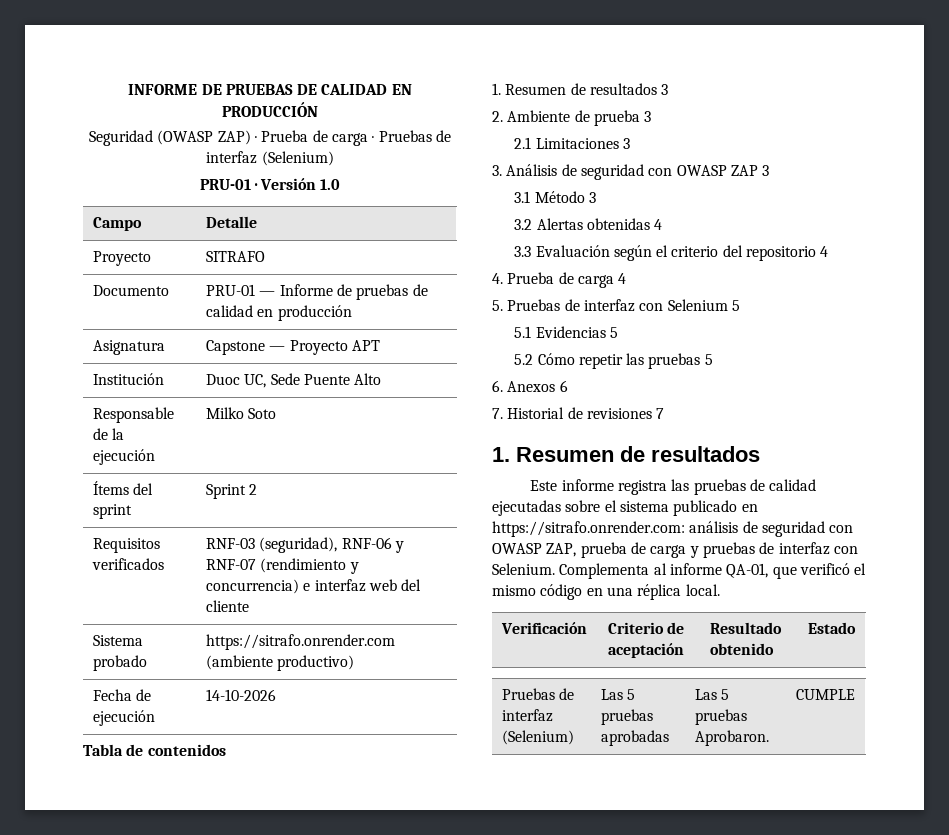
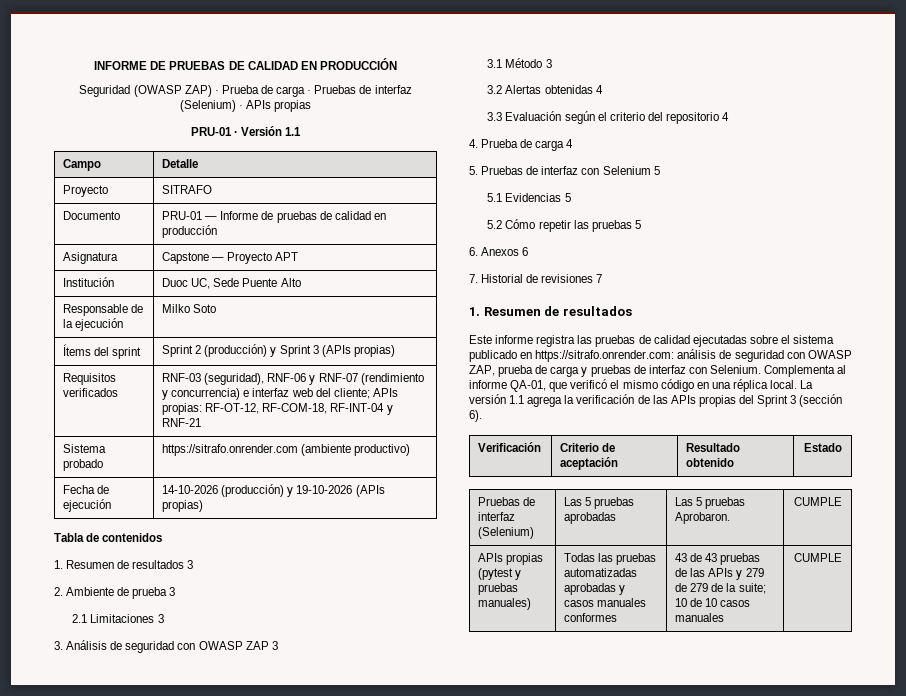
- Seguridad (OWASP ZAP) · Prueba de carga · Pruebas de interfaz (Selenium)
+ Seguridad (OWASP ZAP) · Prueba de carga · Pruebas de interfaz (Selenium) · APIs propias
- PRU-01 · Versión 1.0
+ PRU-01 · Versión 1.1
- Ítems del sprint | Sprint 2
+ Ítems del sprint | Sprint 2 (producción) y Sprint 3 (APIs propias)
- Requisitos verificados | RNF-03 (seguridad), RNF-06 y RNF-07 (rendimiento y concurrencia) e interfaz web del cliente
+ Requisitos verificados | RNF-03 (seguridad), RNF-06 y RNF-07 (rendimiento y concurrencia) e interfaz web del cliente; APIs propias: RF-OT-12, RF-COM-18, RF-INT-04 y RNF-21
- Fecha de ejecución | 14-10-2026
+ Fecha de ejecución | 14-10-2026 (producción) y 19-10-2026 (APIs propias)
+ La versión 1.1 agrega la verificación de las APIs propias del Sprint 3 (sección 6).
+ APIs propias (pytest y pruebas manuales) | Todas las pruebas automatizadas aprobadas y casos manuales conformes | 43 de 43 pruebas de las APIs y 279 de 279 de la suite; 10 de 10 casos manuales | CUMPLE

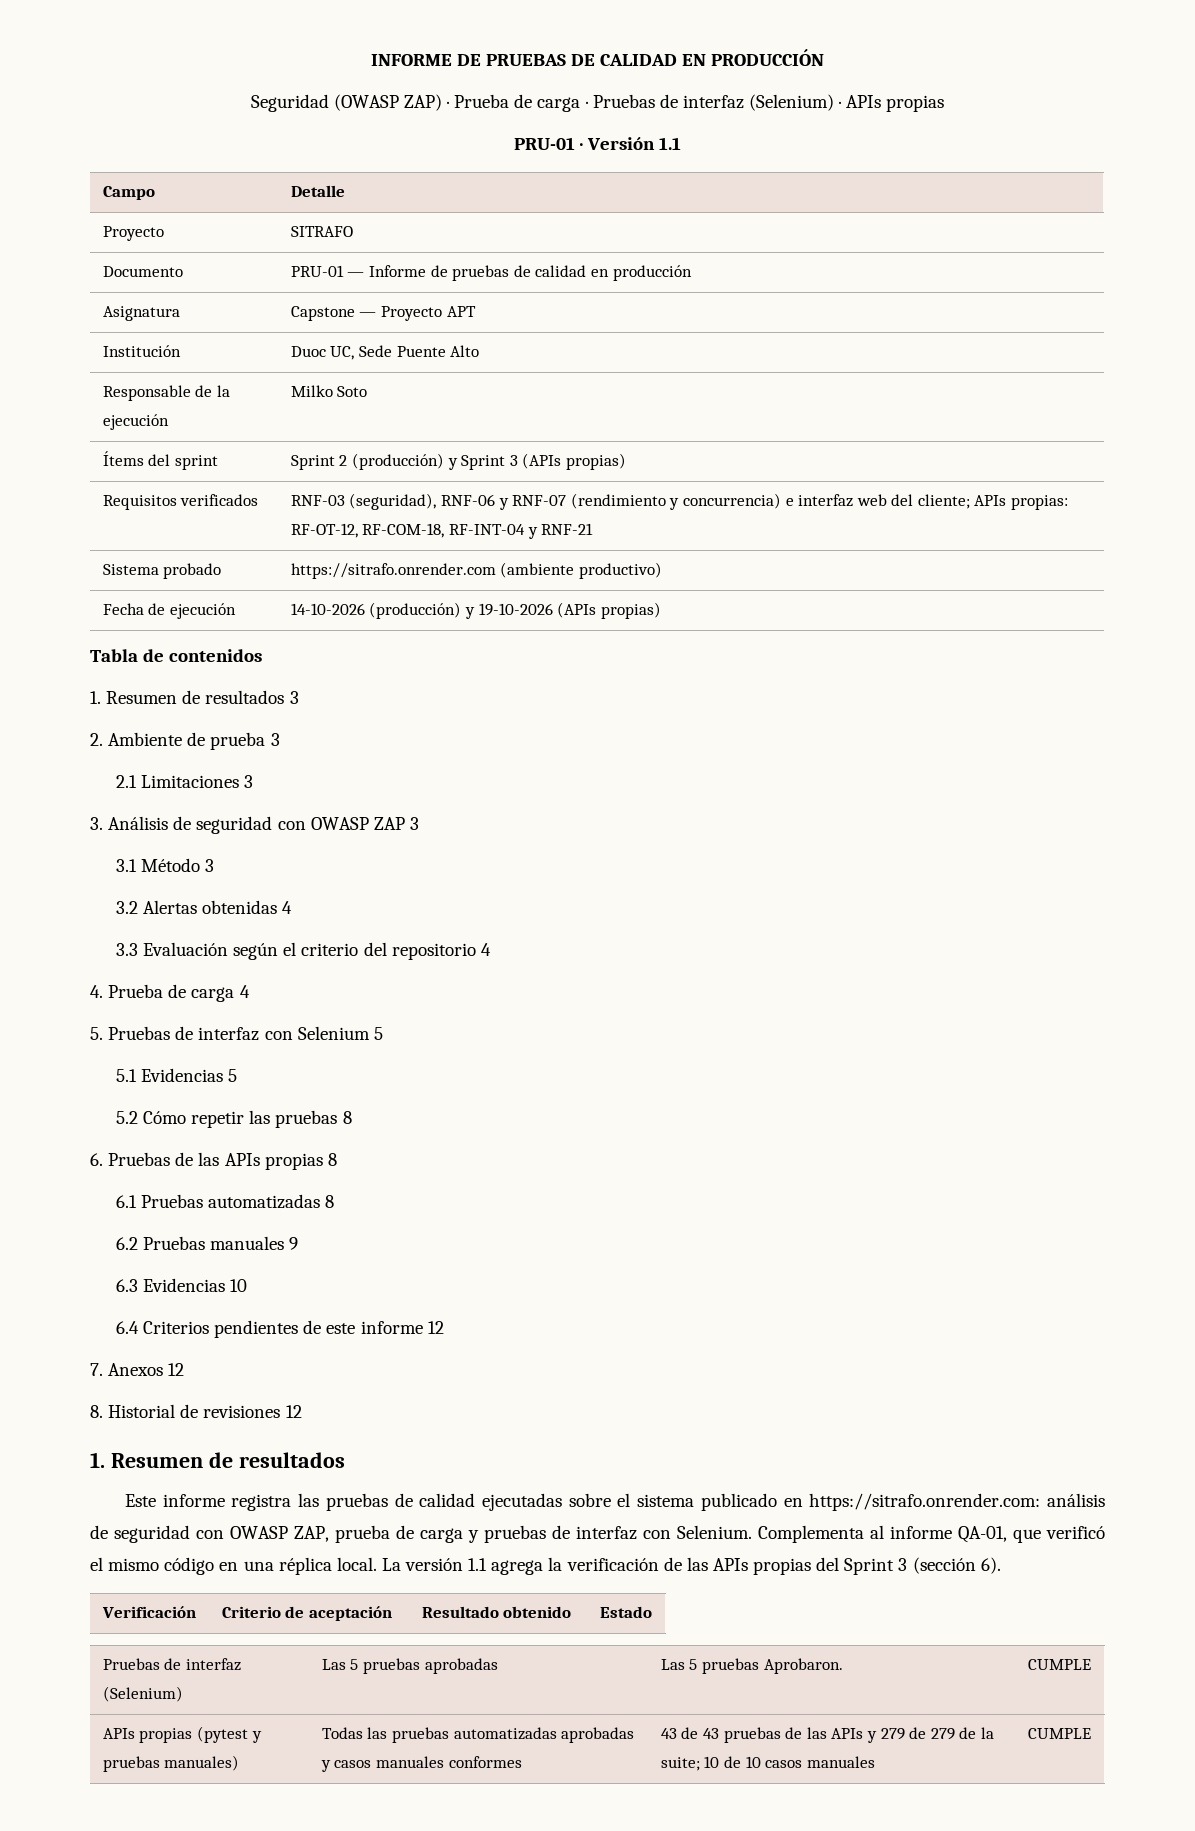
- 5.2 Cómo repetir las pruebas 5
+ 5.2 Cómo repetir las pruebas 8
- 6. Anexos 6
- 7. Historial de revisiones 7
+ 6. Pruebas de las APIs propias 8
+ 6.1 Pruebas automatizadas 8
+ 6.2 Pruebas manuales 9
+ 6.3 Evidencias 10
+ 6.4 Criterios pendientes de este informe 12
+ 7. Anexos 12
+ 8. Historial de revisiones 12

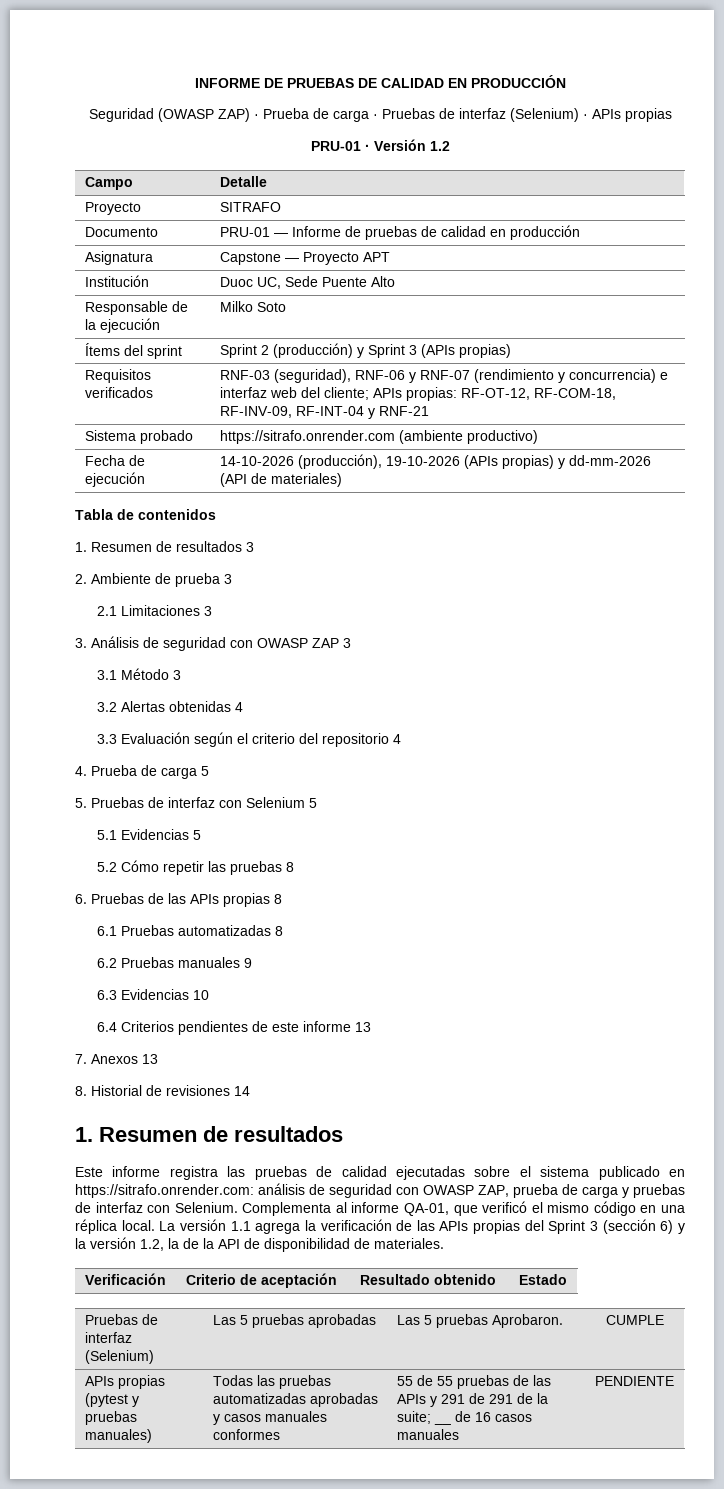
- PRU-01 · Versión 1.1
+ PRU-01 · Versión 1.2
- Requisitos verificados | RNF-03 (seguridad), RNF-06 y RNF-07 (rendimiento y concurrencia) e interfaz web del cliente; APIs propias: RF-OT-12, RF-COM-18, RF-INT-04 y RNF-21
+ Requisitos verificados | RNF-03 (seguridad), RNF-06 y RNF-07 (rendimiento y concurrencia) e interfaz web del cliente; APIs propias: RF-OT-12, RF-COM-18, RF-INV-09, RF-INT-04 y RNF-21
- Fecha de ejecución | 14-10-2026 (producción) y 19-10-2026 (APIs propias)
+ Fecha de ejecución | 14-10-2026 (producción), 19-10-2026 (APIs propias) y dd-mm-2026 (API de materiales)
- 4. Prueba de carga 4
+ 4. Prueba de carga 5
- 6.4 Criterios pendientes de este informe 12
+ 6.4 Criterios pendientes de este informe 13
- 7. Anexos 12
+ 7. Anexos 13
- 8. Historial de revisiones 12
+ 8. Historial de revisiones 14
- La versión 1.1 agrega la verificación de las APIs propias del Sprint 3 (sección 6).
+ La versión 1.1 agrega la verificación de las APIs propias del Sprint 3 (sección 6) y la versión 1.2, la de la API de disponibilidad de materiales.
- APIs propias (pytest y pruebas manuales) | Todas las pruebas automatizadas aprobadas y casos manuales conformes | 43 de 43 pruebas de las APIs y 279 de 279 de la suite; 10 de 10 casos manuales | CUMPLE
+ APIs propias (pytest y pruebas manuales) | Todas las pruebas automatizadas aprobadas y casos manuales conformes | 55 de 55 pruebas de las APIs y 291 de 291 de la suite; __ de 16 casos manuales | PENDIENTE

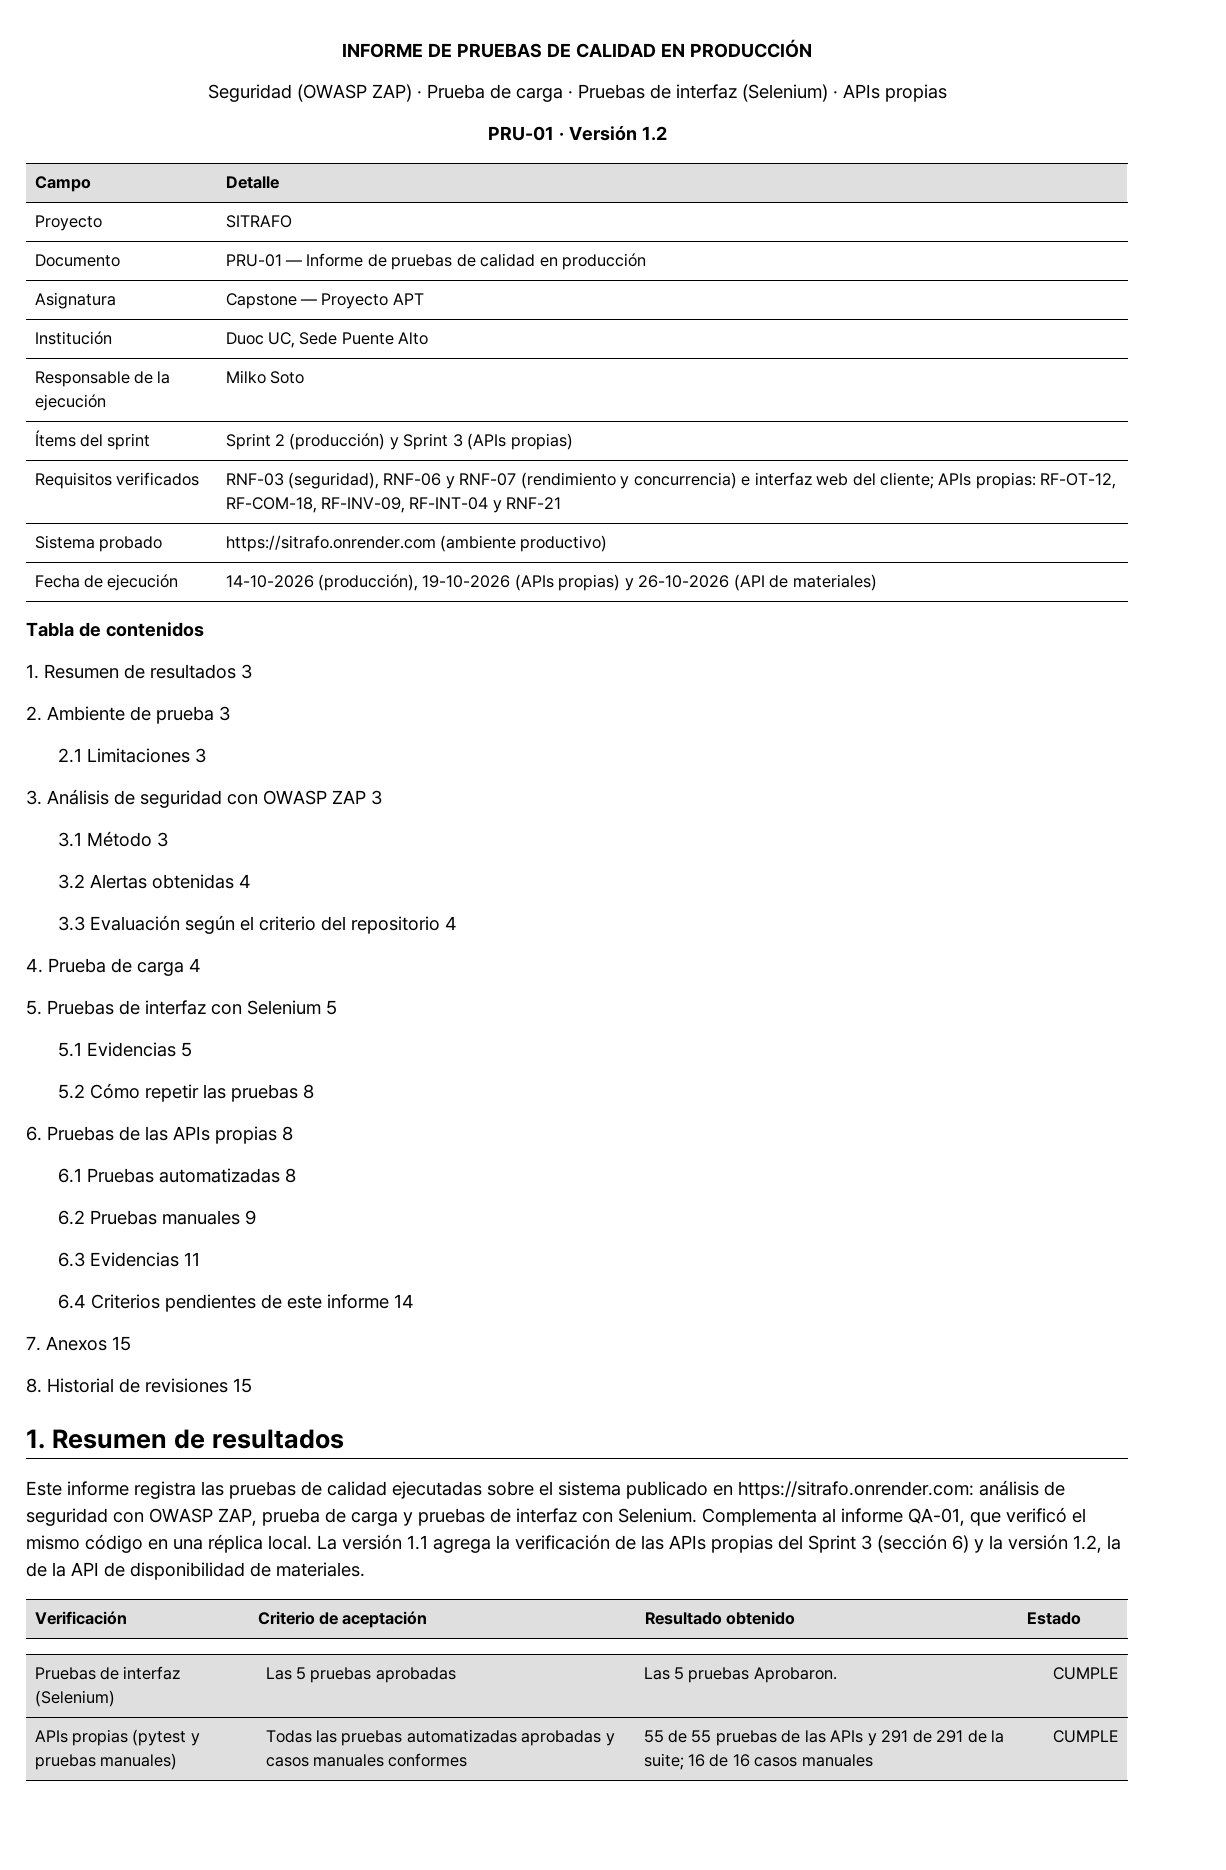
- Fecha de ejecución | 14-10-2026 (producción), 19-10-2026 (APIs propias) y dd-mm-2026 (API de materiales)
+ Fecha de ejecución | 14-10-2026 (producción), 19-10-2026 (APIs propias) y 26-10-2026 (API de materiales)
- 4. Prueba de carga 5
+ 4. Prueba de carga 4
- 6.3 Evidencias 10
+ 6.3 Evidencias 11
- 6.4 Criterios pendientes de este informe 13
+ 6.4 Criterios pendientes de este informe 14
- 7. Anexos 13
+ 7. Anexos 15
- 8. Historial de revisiones 14
+ 8. Historial de revisiones 15
- APIs propias (pytest y pruebas manuales) | Todas las pruebas automatizadas aprobadas y casos manuales conformes | 55 de 55 pruebas de las APIs y 291 de 291 de la suite; __ de 16 casos manuales | PENDIENTE
+ APIs propias (pytest y pruebas manuales) | Todas las pruebas automatizadas aprobadas y casos manuales conformes | 55 de 55 pruebas de las APIs y 291 de 291 de la suite; 16 de 16 casos manuales | CUMPLE

